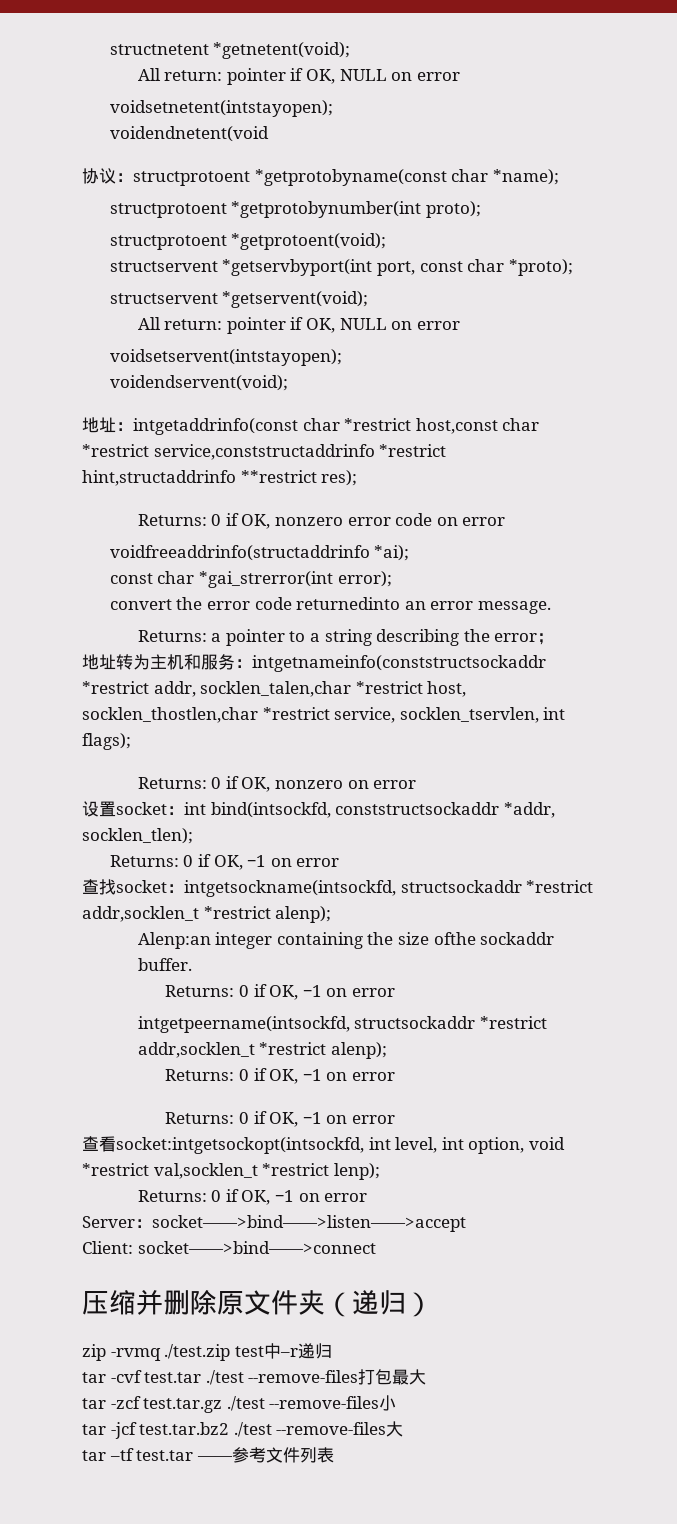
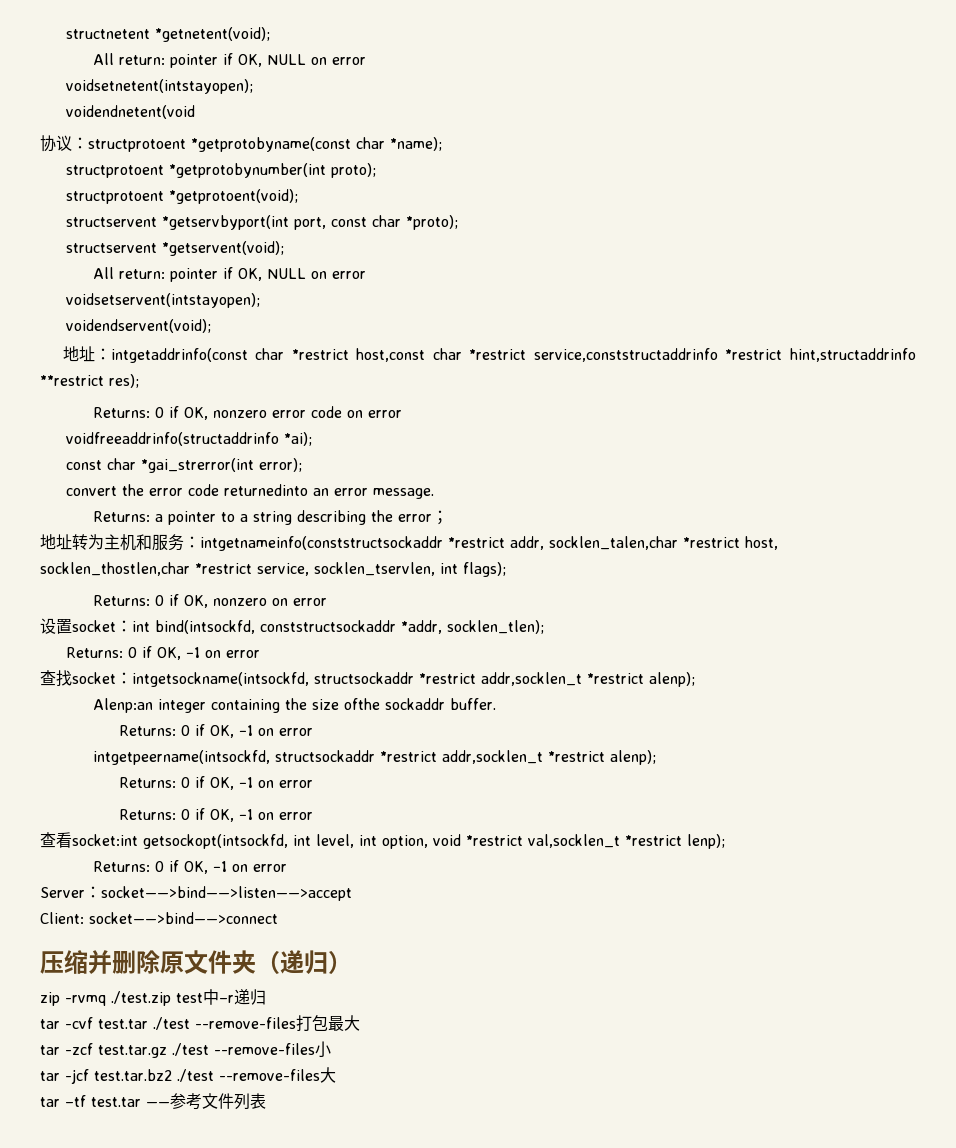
- 查看socket:intgetsockopt(intsockfd, int level, int option, void *restrict val,socklen_t *restrict lenp);
+ 查看socket:int getsockopt(intsockfd, int level, int option, void *restrict val,socklen_t *restrict lenp);

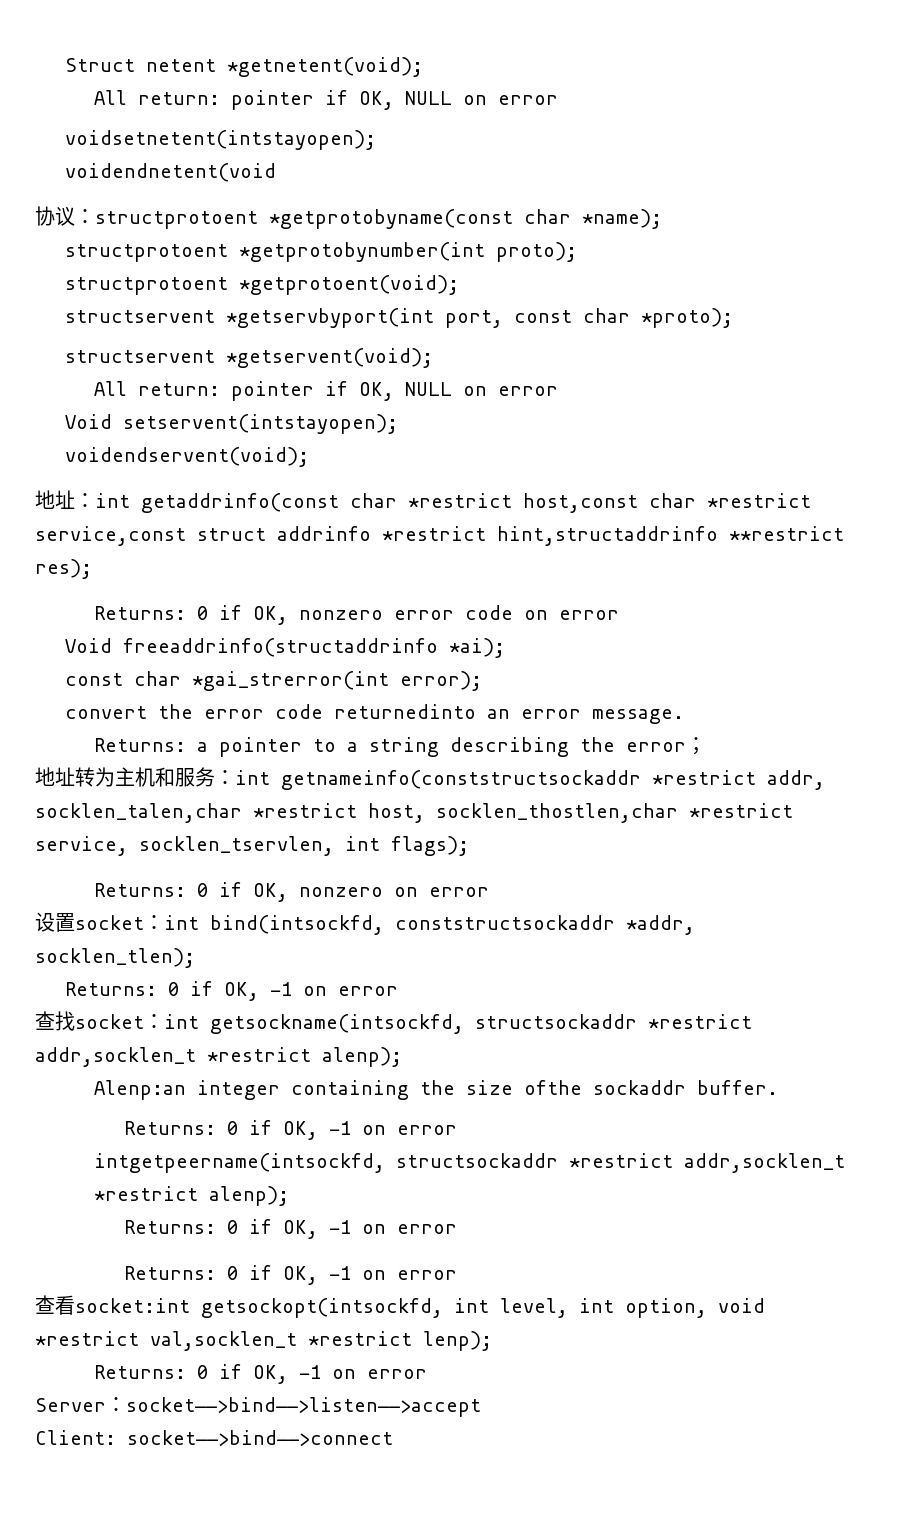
- structnetent *getnetent(void);
+ Struct netent *getnetent(void);
- voidsetservent(intstayopen);
+ Void setservent(intstayopen);
- 地址：intgetaddrinfo(const char *restrict host,const char *restrict service,conststructaddrinfo *restrict hint,structaddrinfo **restrict res);
+ 地址：int getaddrinfo(const char *restrict host,const char *restrict service,const struct addrinfo *restrict hint,structaddrinfo **restrict res);
- voidfreeaddrinfo(structaddrinfo *ai);
+ Void freeaddrinfo(structaddrinfo *ai);
- 地址转为主机和服务：intgetnameinfo(conststructsockaddr *restrict addr, socklen_talen,char *restrict host, socklen_thostlen,char *restrict service, socklen_tservlen, int flags);
+ 地址转为主机和服务：int getnameinfo(conststructsockaddr *restrict addr, socklen_talen,char *restrict host, socklen_thostlen,char *restrict service, socklen_tservlen, int flags);
- 查找socket：intgetsockname(intsockfd, structsockaddr *restrict addr,socklen_t *restrict alenp);
+ 查找socket：int getsockname(intsockfd, structsockaddr *restrict addr,socklen_t *restrict alenp);
- 压缩并删除原文件夹（递归）
- zip -rvmq ./test.zip test中–r递归
- tar -cvf test.tar ./test --remove-files打包最大
- tar -zcf test.tar.gz ./test --remove-files小
- tar -jcf test.tar.bz2 ./test --remove-files大
- tar –tf test.tar ——参考文件列表

